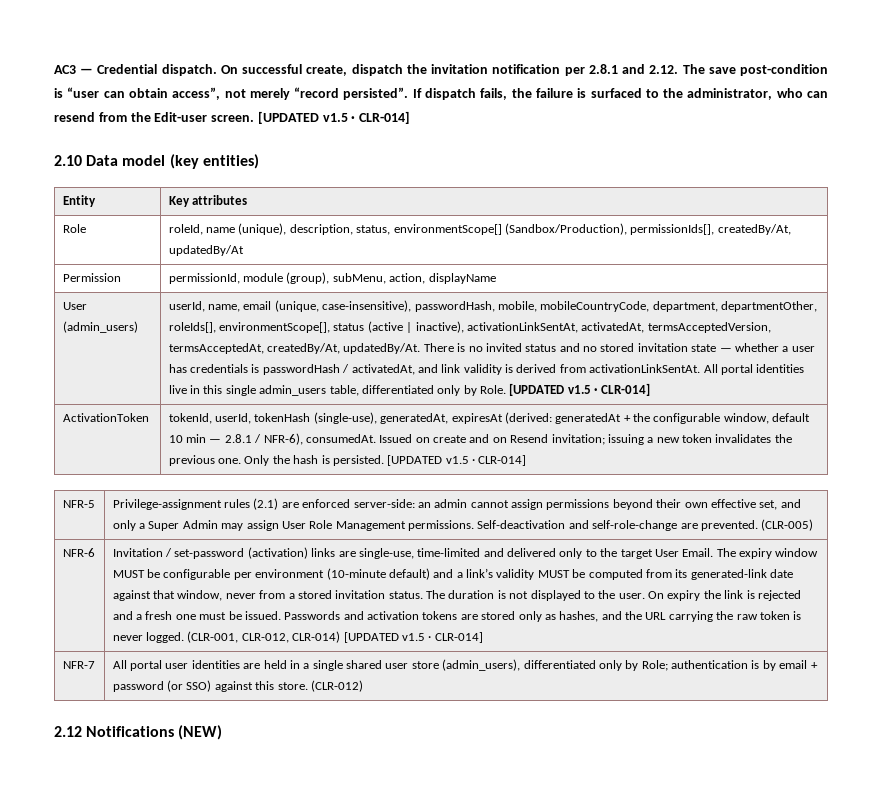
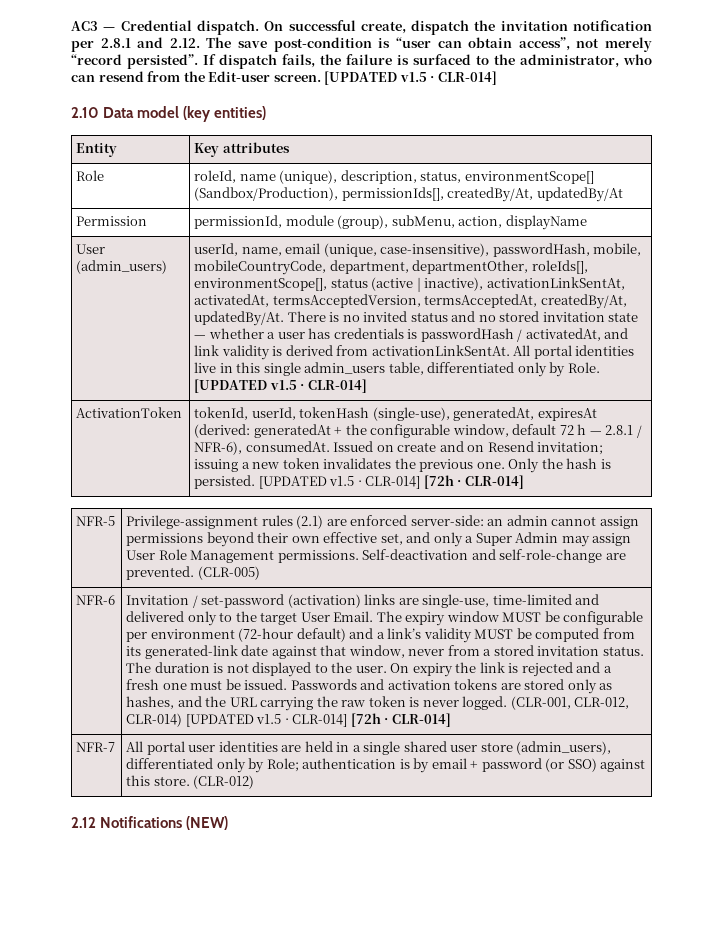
- tokenId, userId, tokenHash (single-use), generatedAt, expiresAt (derived: generatedAt + the configurable window, default 10 min — 2.8.1 / NFR-6), consumedAt.
+ tokenId, userId, tokenHash (single-use), generatedAt, expiresAt (derived: generatedAt + the configurable window, default 72 h — 2.8.1 / NFR-6), consumedAt.
- Only the hash is persisted. [UPDATED v1.5 · CLR-014]
+ Only the hash is persisted. [UPDATED v1.5 · CLR-014] [72h · CLR-014]
- The expiry window MUST be configurable per environment (10-minute default) and a link’s validity MUST be computed from its generated-link date against that window, never from a stored invitation status.
+ The expiry window MUST be configurable per environment (72-hour default) and a link’s validity MUST be computed from its generated-link date against that window, never from a stored invitation status.
- (CLR-001, CLR-012, CLR-014) [UPDATED v1.5 · CLR-014]
+ (CLR-001, CLR-012, CLR-014) [UPDATED v1.5 · CLR-014] [72h · CLR-014]

